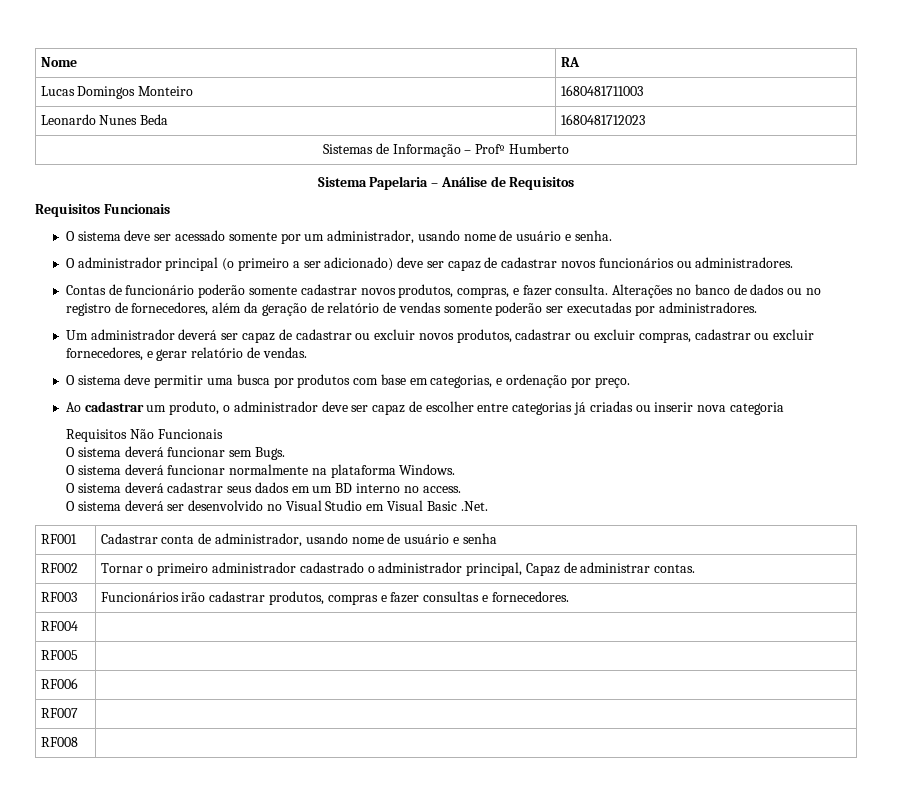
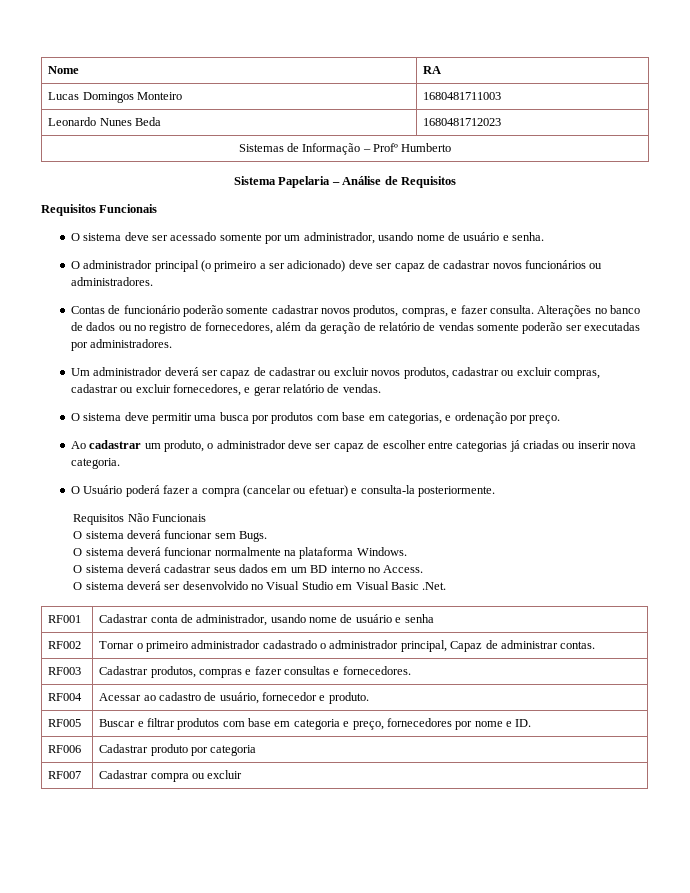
- Ao cadastrar um produto, o administrador deve ser capaz de escolher entre categorias já criadas ou inserir nova categoria
+ Ao cadastrar um produto, o administrador deve ser capaz de escolher entre categorias já criadas ou inserir nova categoria.
+ O Usuário poderá fazer a compra (cancelar ou efetuar) e consulta-la posteriormente.
- O sistema deverá cadastrar seus dados em um BD interno no access.
+ O sistema deverá cadastrar seus dados em um BD interno no Access.
- RF003 | Funcionários irão cadastrar produtos, compras e fazer consultas e fornecedores.
+ RF003 | Cadastrar produtos, compras e fazer consultas e fornecedores.
- RF004 |
- RF005 |
- RF006 |
- RF007 |
- RF008 |
+ RF004 | Acessar ao cadastro de usuário, fornecedor e produto.
+ RF005 | Buscar e filtrar produtos com base em categoria e preço, fornecedores por nome e ID.
+ RF006 | Cadastrar produto por categoria
+ RF007 | Cadastrar compra ou excluir

